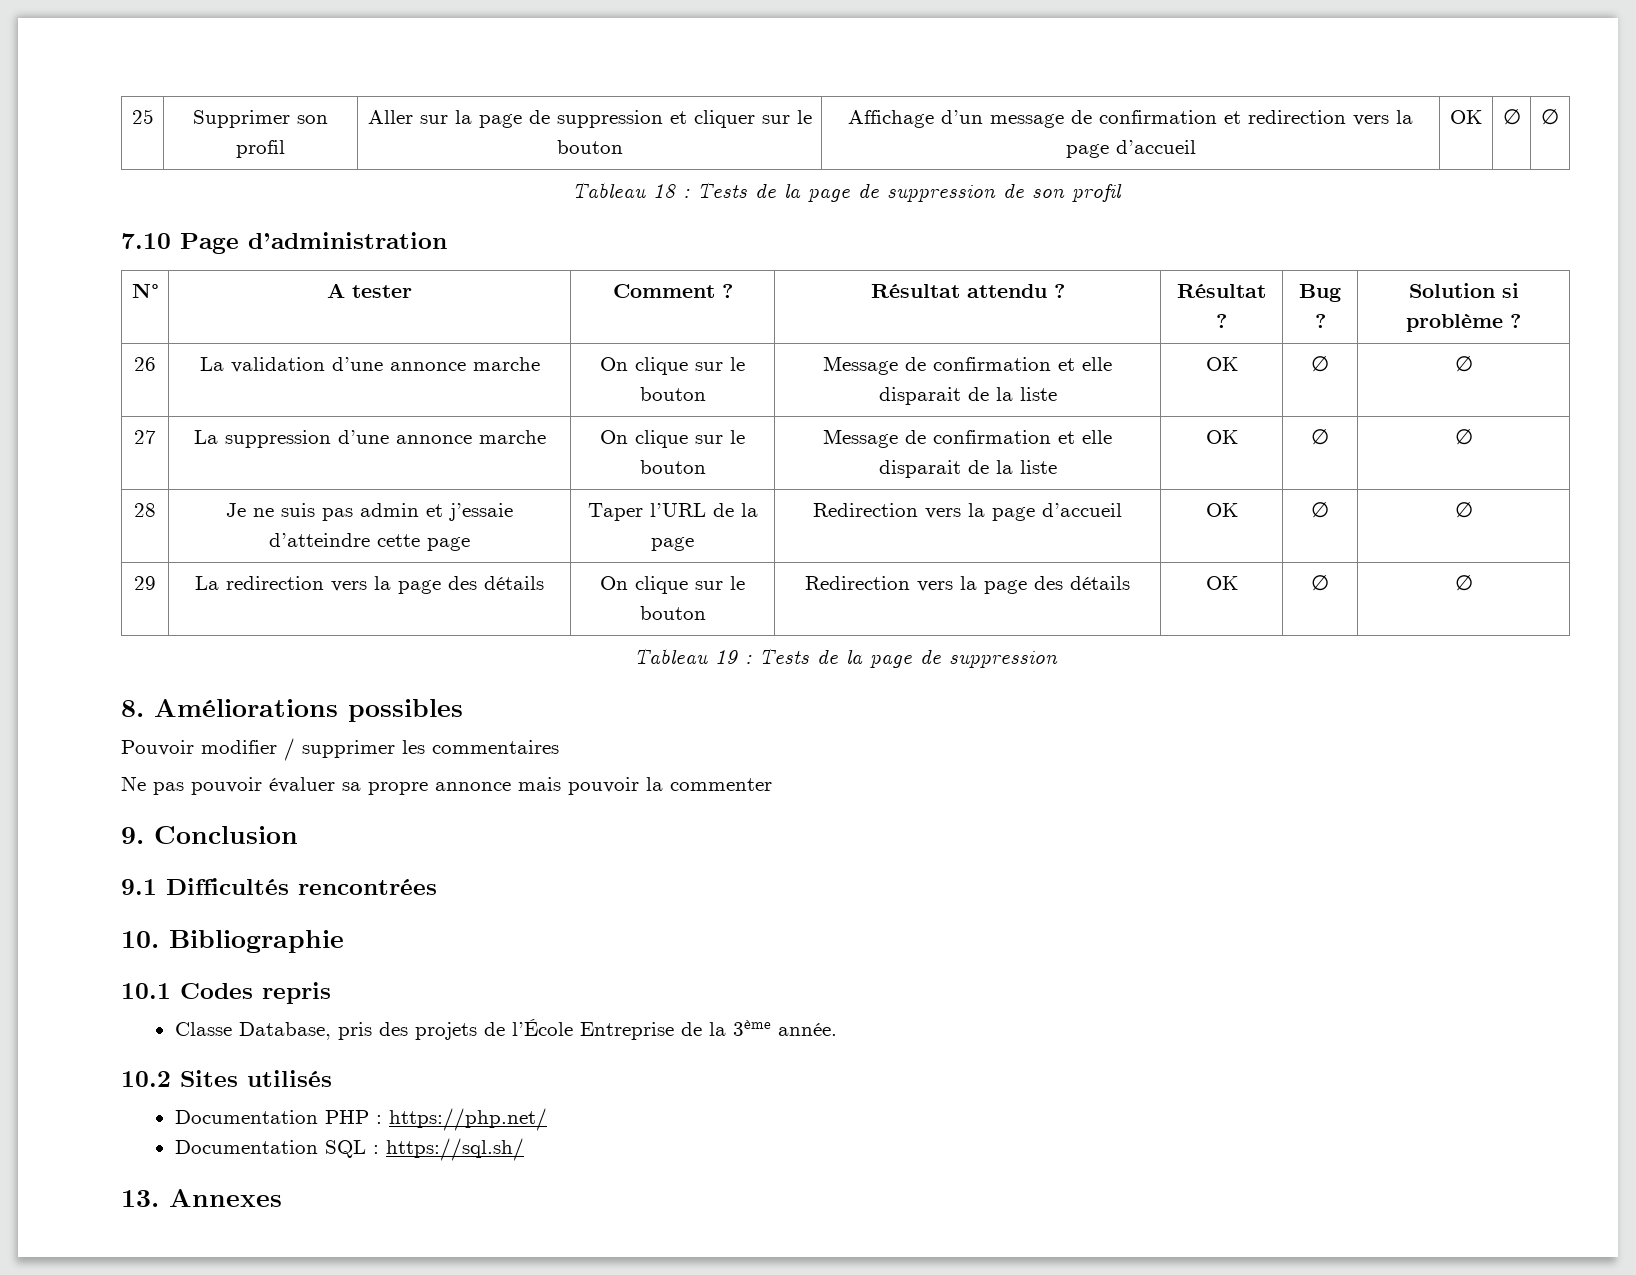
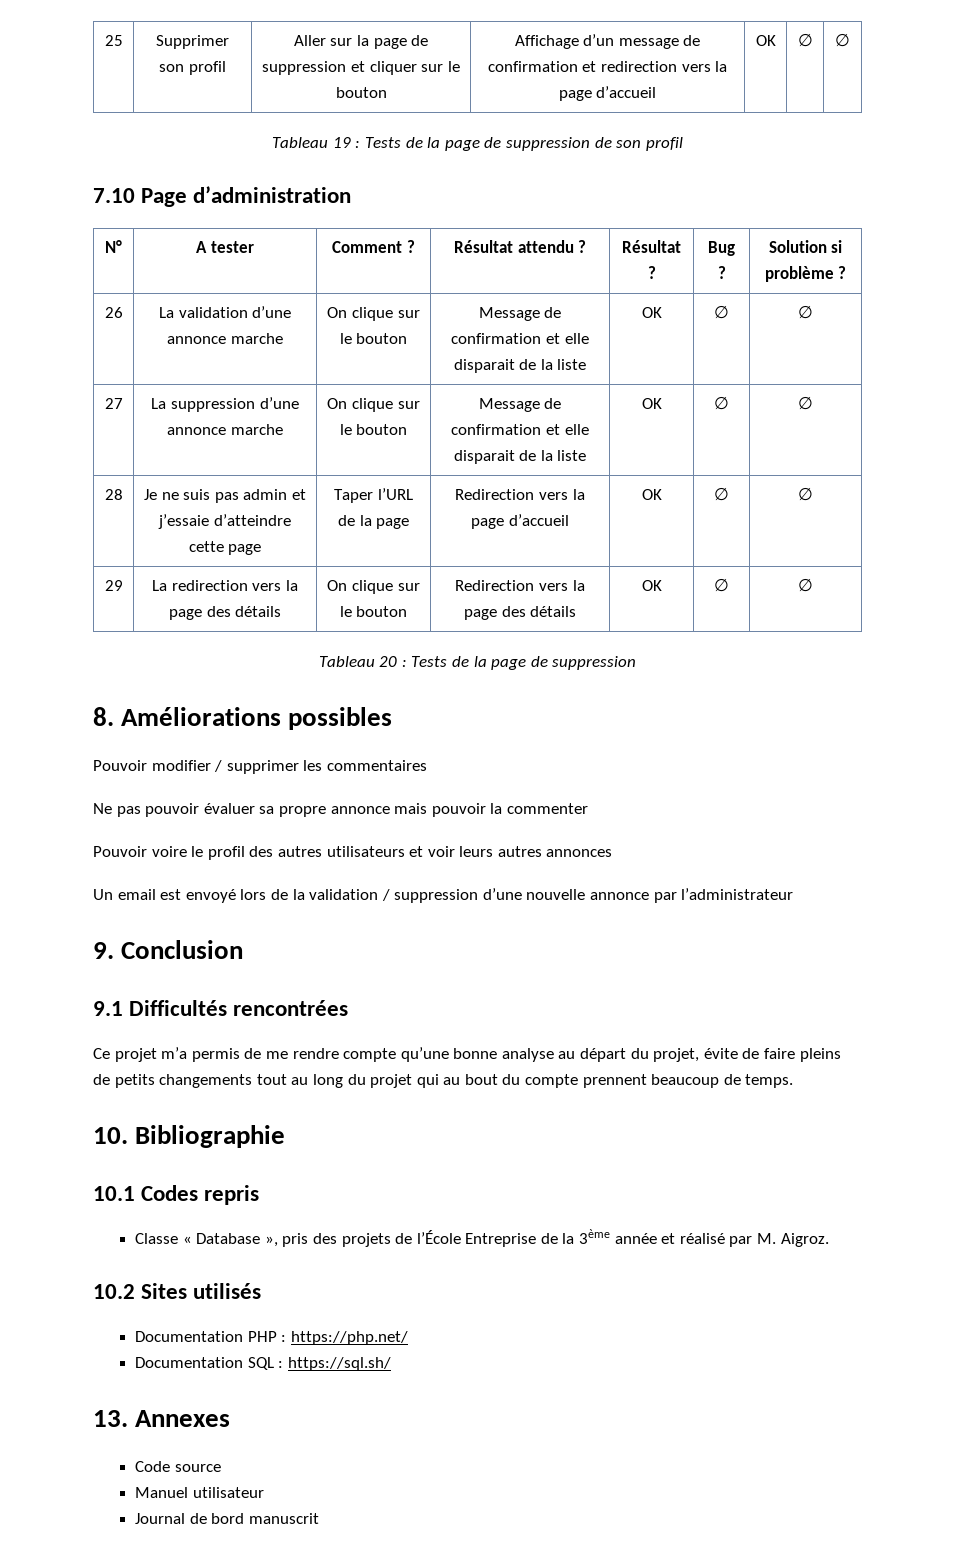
- Tableau 18 : Tests de la page de suppression de son profil
+ Tableau 19 : Tests de la page de suppression de son profil
- Tableau 19 : Tests de la page de suppression
+ Tableau 20 : Tests de la page de suppression
+ Pouvoir voire le profil des autres utilisateurs et voir leurs autres annonces
+ Un email est envoyé lors de la validation / suppression d’une nouvelle annonce par l’administrateur
+ Ce projet m’a permis de me rendre compte qu’une bonne analyse au départ du projet, évite de faire pleins de petits changements tout au long du projet qui au bout du compte prennent beaucoup de temps.
- Classe Database, pris des projets de l’École Entreprise de la 3ème année.
+ Classe « Database », pris des projets de l’École Entreprise de la 3ème année et réalisé par M. Aigroz.
+ Code source
+ Manuel utilisateur
+ Journal de bord manuscrit

